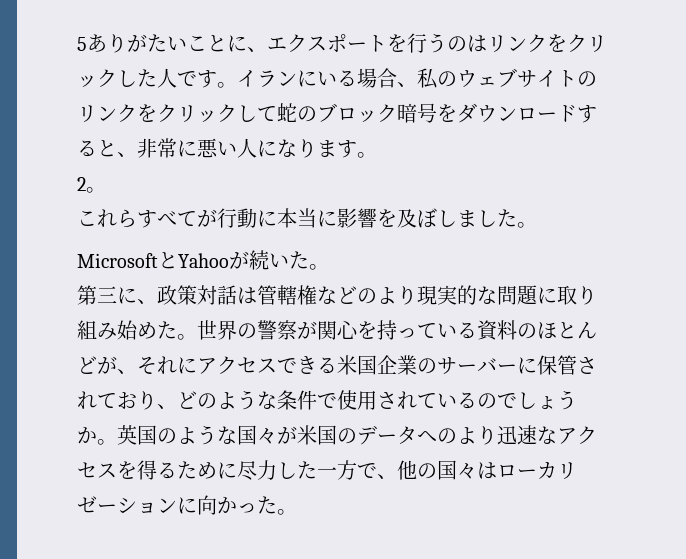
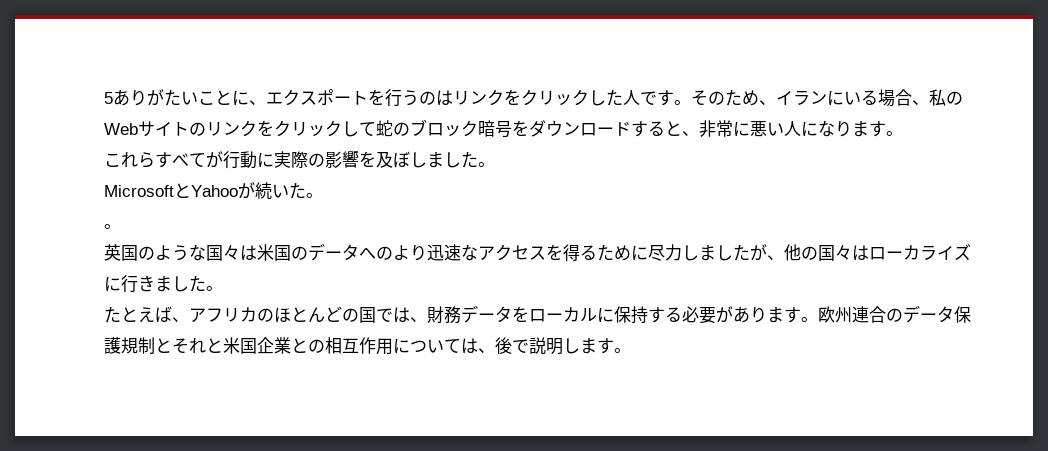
- イランにいる場合、私のウェブサイトのリンクをクリックして蛇のブロック暗号をダウンロードすると、非常に悪い人になります。
+ そのため、イランにいる場合、私のWebサイトのリンクをクリックして蛇のブロック暗号をダウンロードすると、非常に悪い人になります。
- 2。
- これらすべてが行動に本当に影響を及ぼしました。
+ これらすべてが行動に実際の影響を及ぼしました。
  MicrosoftとYahooが続いた。
- 第三に、政策対話は管轄権などのより現実的な問題に取り組み始めた。世界の警察が関心を持っている資料のほとんどが、それにアクセスできる米国企業のサーバーに保管されており、どのような条件で使用されているのでしょうか。英国のような国々が米国のデータへのより迅速なアクセスを得るために尽力した一方で、他の国々はローカリゼーションに向かった。
+ 。
+ 英国のような国々は米国のデータへのより迅速なアクセスを得るために尽力しましたが、他の国々はローカライズに行きました。
+ たとえば、アフリカのほとんどの国では、財務データをローカルに保持する必要があります。欧州連合のデータ保護規制とそれと米国企業との相互作用については、後で説明します。

